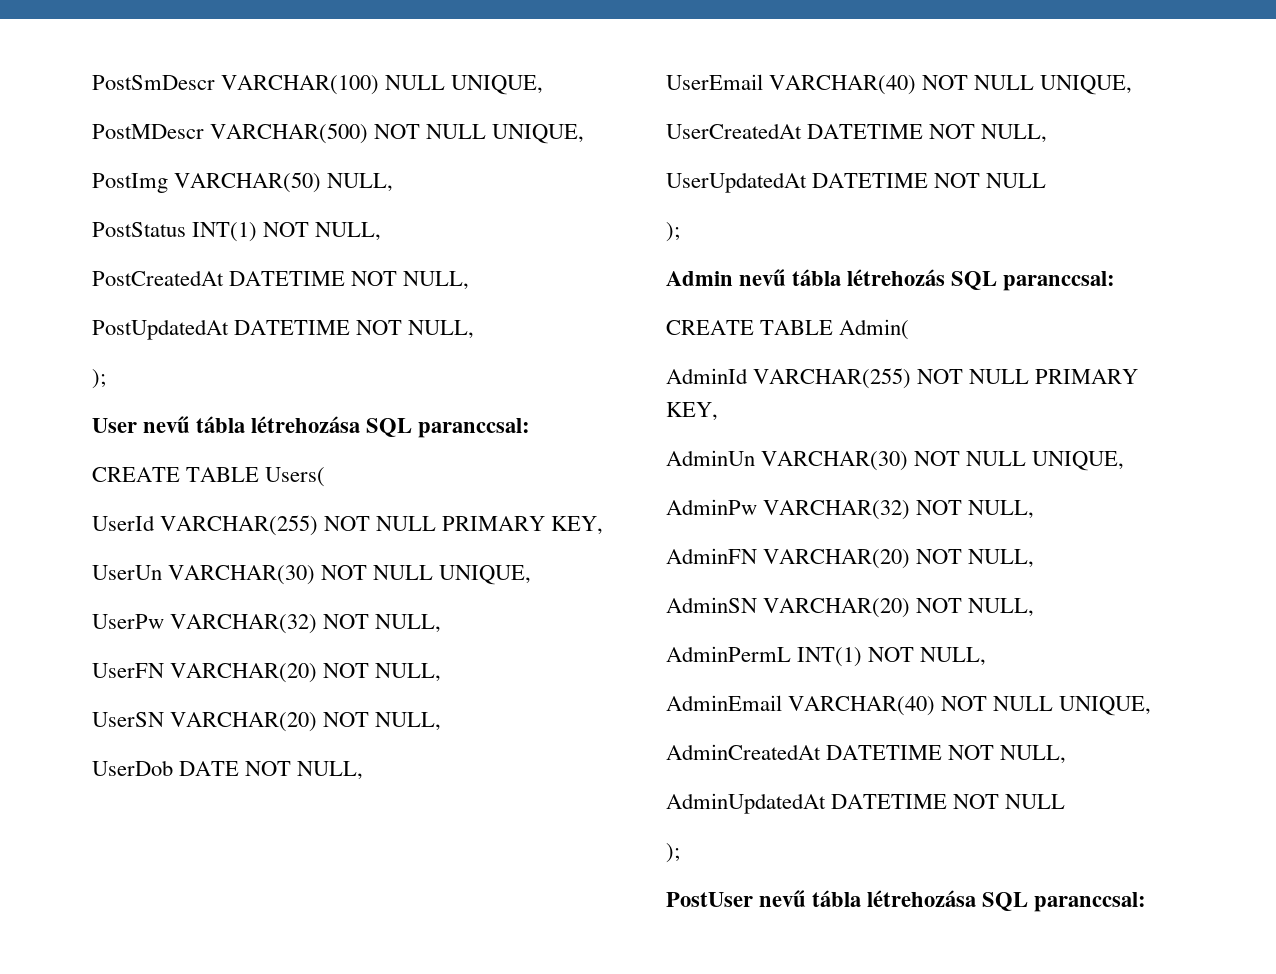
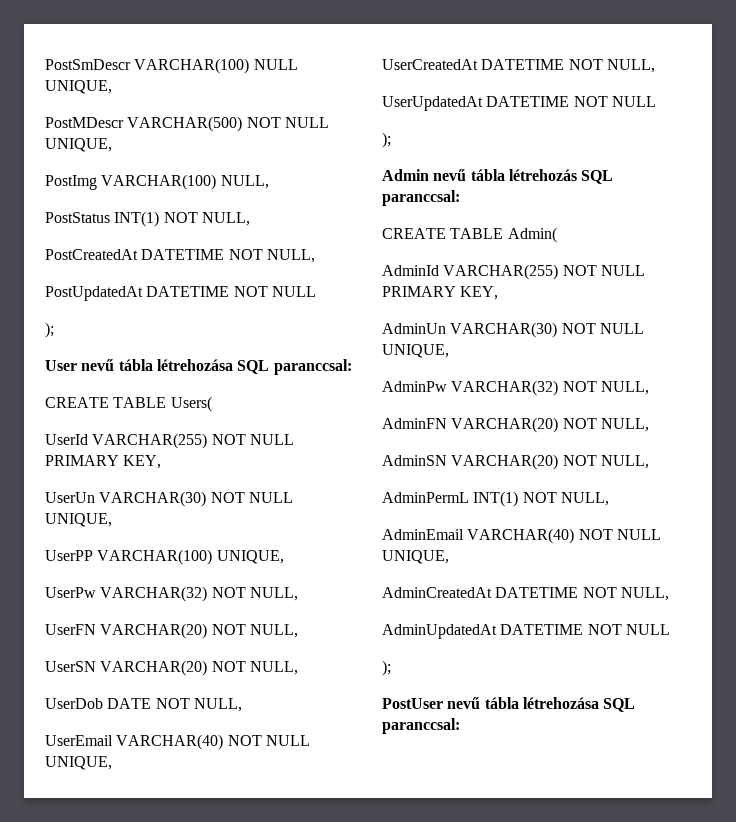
- PostImg VARCHAR(50) NULL,
+ PostImg VARCHAR(100) NULL,
- PostUpdatedAt DATETIME NOT NULL,
+ PostUpdatedAt DATETIME NOT NULL
+ UserPP VARCHAR(100) UNIQUE,

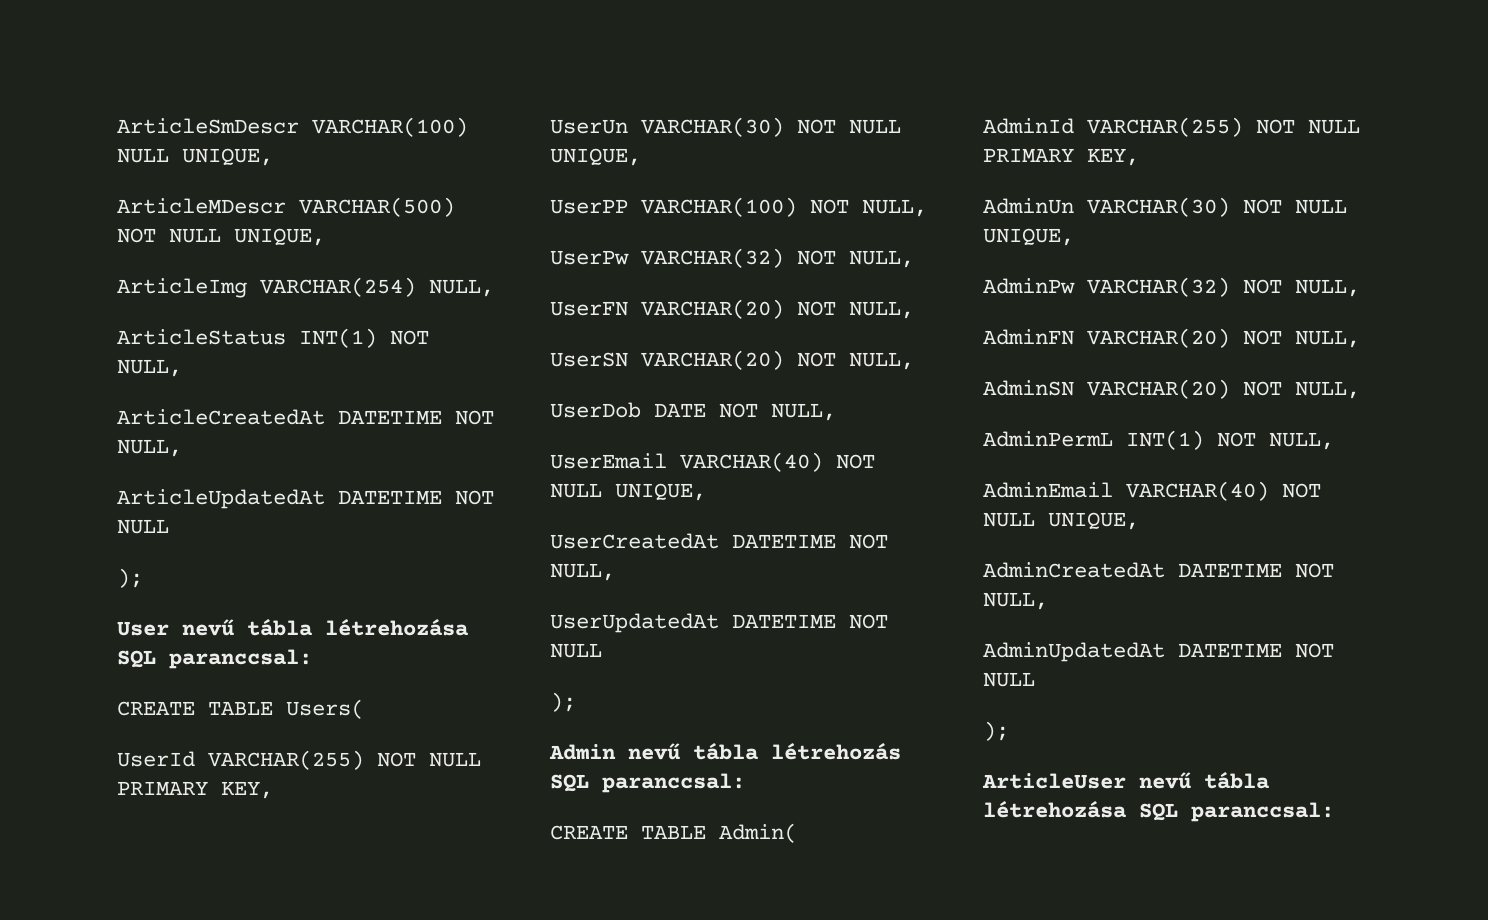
- PostSmDescr VARCHAR(100) NULL UNIQUE,
+ ArticleSmDescr VARCHAR(100) NULL UNIQUE,
- PostMDescr VARCHAR(500) NOT NULL UNIQUE,
+ ArticleMDescr VARCHAR(500) NOT NULL UNIQUE,
- PostImg VARCHAR(100) NULL,
- PostStatus INT(1) NOT NULL,
- PostCreatedAt DATETIME NOT NULL,
- PostUpdatedAt DATETIME NOT NULL
+ ArticleImg VARCHAR(254) NULL,
+ ArticleStatus INT(1) NOT NULL,
+ ArticleCreatedAt DATETIME NOT NULL,
+ ArticleUpdatedAt DATETIME NOT NULL
- UserPP VARCHAR(100) UNIQUE,
+ UserPP VARCHAR(100) NOT NULL,
- PostUser nevű tábla létrehozása SQL paranccsal:
+ ArticleUser nevű tábla létrehozása SQL paranccsal:

